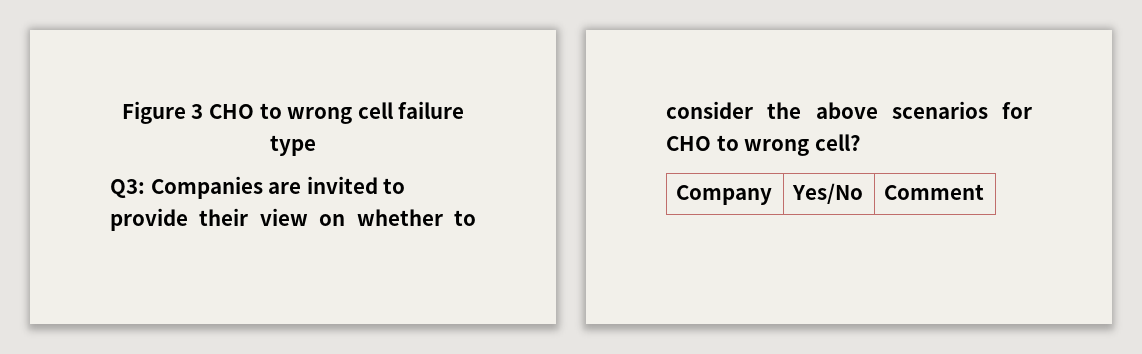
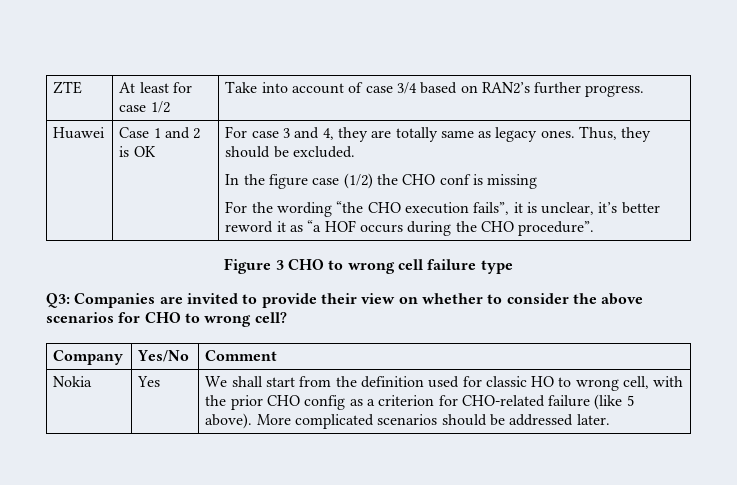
+ ZTE | At least for case 1/2 | Take into account of case 3/4 based on RAN2’s further progress.
+ Huawei | Case 1 and 2 is OK | For case 3 and 4, they are totally same as legacy ones. Thus, they should be excluded.
+ In the figure case (1/2) the CHO conf is missing
+ For the wording “the CHO execution fails”, it is unclear, it’s better reword it as “a HOF occurs during the CHO procedure”.
+ Nokia | Yes | We shall start from the definition used for classic HO to wrong cell, with the prior CHO config as a criterion for CHO-related failure (like 5 above). More complicated scenarios should be addressed later.

